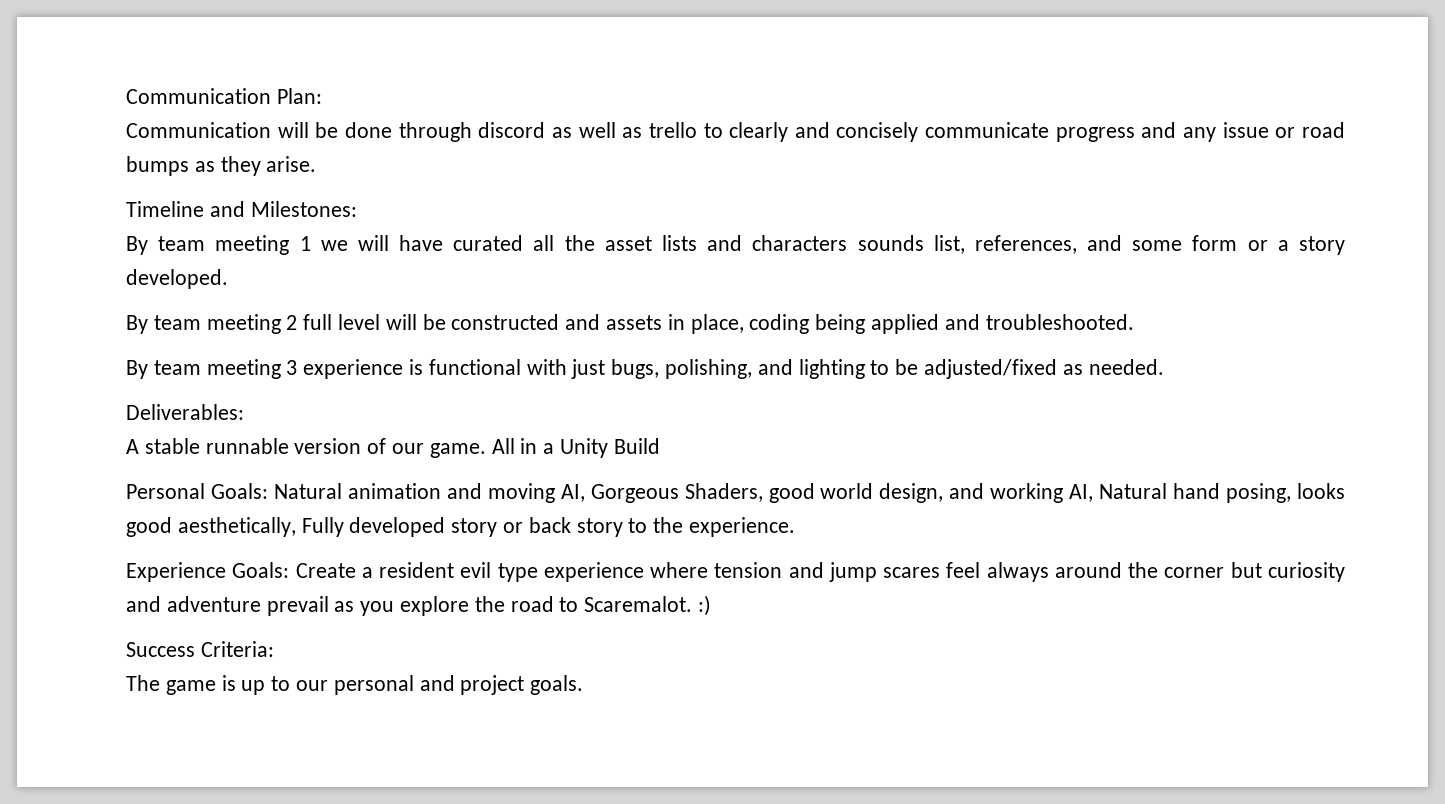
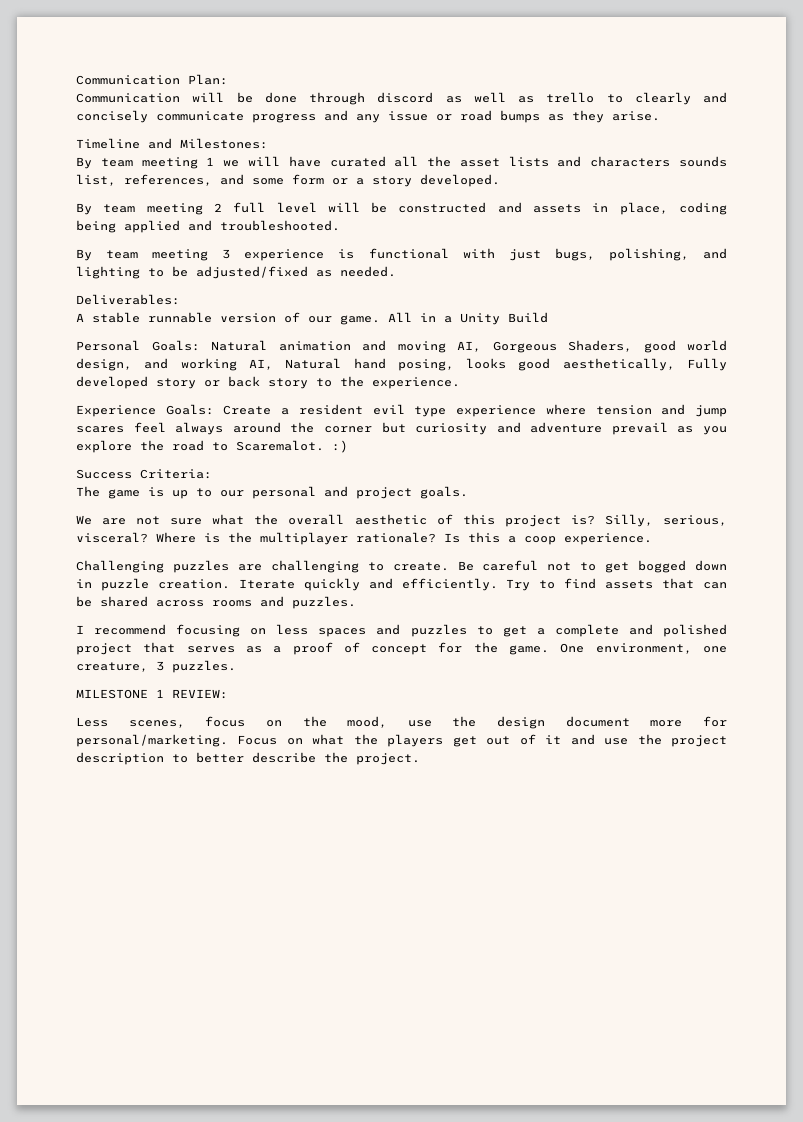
+ We are not sure what the overall aesthetic of this project is? Silly, serious, visceral? Where is the multiplayer rationale? Is this a coop experience.
+ Challenging puzzles are challenging to create. Be careful not to get bogged down in puzzle creation. Iterate quickly and efficiently. Try to find assets that can be shared across rooms and puzzles.
+ I recommend focusing on less spaces and puzzles to get a complete and polished project that serves as a proof of concept for the game. One environment, one creature, 3 puzzles.
+ MILESTONE 1 REVIEW:
+ Less scenes, focus on the mood, use the design document more for personal/marketing. Focus on what the players get out of it and use the project description to better describe the project.

